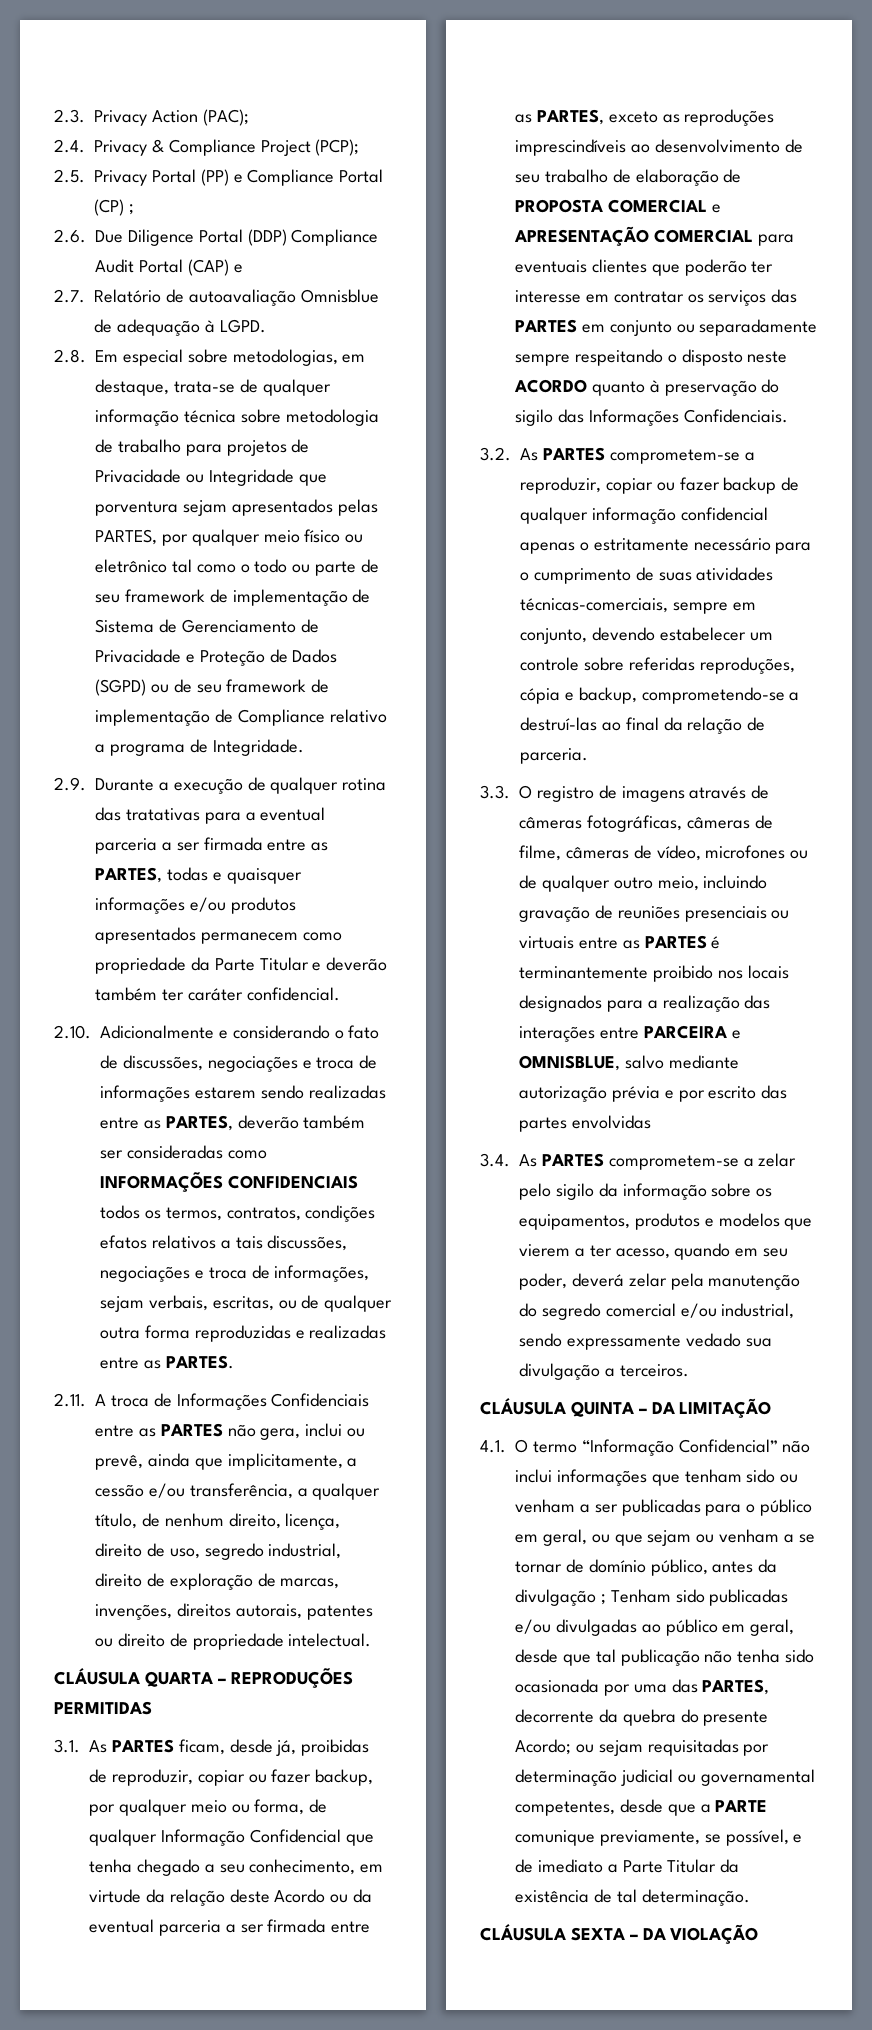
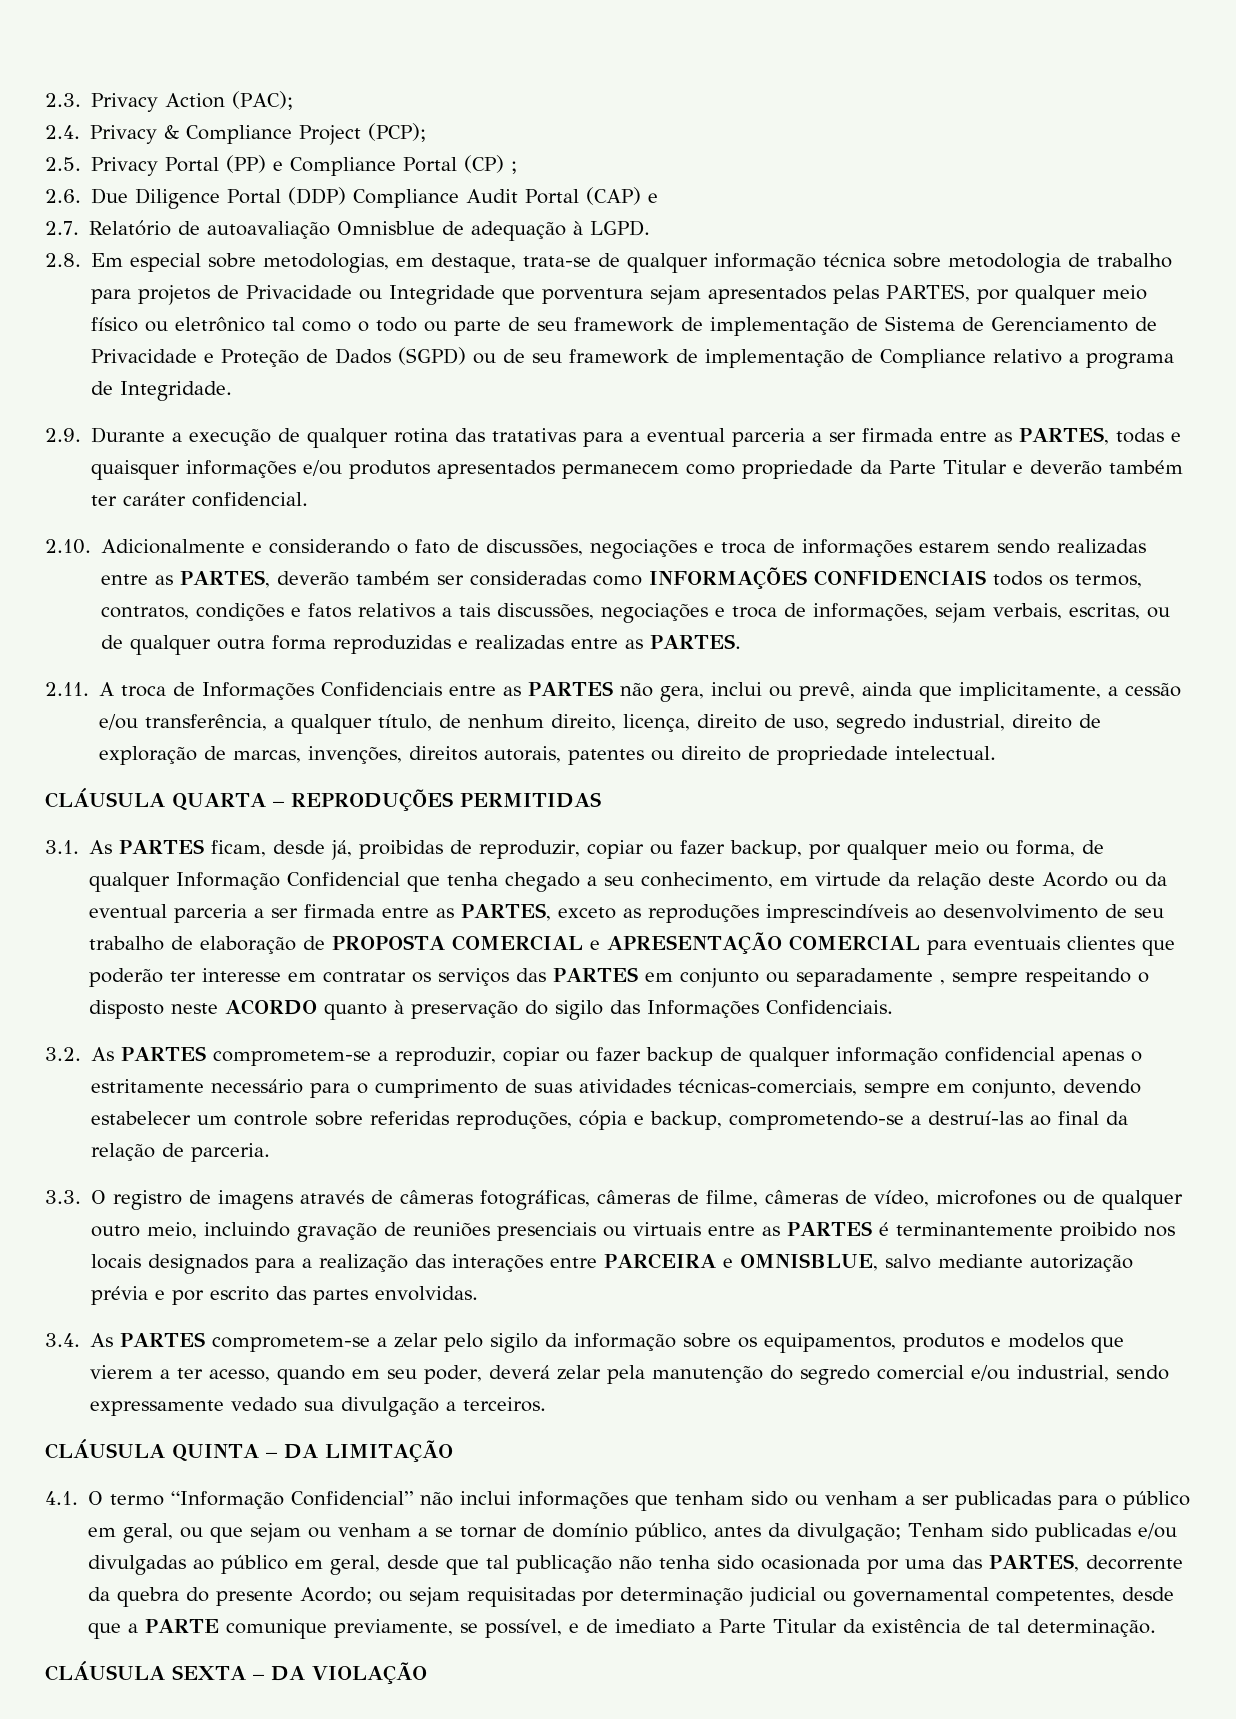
- 2.10. Adicionalmente e considerando o fato de discussões, negociações e troca de informações estarem sendo realizadas entre as PARTES, deverão também ser consideradas como INFORMAÇÕES CONFIDENCIAIS todos os termos, contratos, condições efatos relativos a tais discussões, negociações e troca de informações, sejam verbais, escritas, ou de qualquer outra forma reproduzidas e realizadas entre as PARTES.
+ 2.10. Adicionalmente e considerando o fato de discussões, negociações e troca de informações estarem sendo realizadas entre as PARTES, deverão também ser consideradas como INFORMAÇÕES CONFIDENCIAIS todos os termos, contratos, condições e fatos relativos a tais discussões, negociações e troca de informações, sejam verbais, escritas, ou de qualquer outra forma reproduzidas e realizadas entre as PARTES.
- 3.1. As PARTES ficam, desde já, proibidas de reproduzir, copiar ou fazer backup, por qualquer meio ou forma, de qualquer Informação Confidencial que tenha chegado a seu conhecimento, em virtude da relação deste Acordo ou da eventual parceria a ser firmada entre as PARTES, exceto as reproduções imprescindíveis ao desenvolvimento de seu trabalho de elaboração de PROPOSTA COMERCIAL e APRESENTAÇÃO COMERCIAL para eventuais clientes que poderão ter interesse em contratar os serviços das PARTES em conjunto ou separadamente sempre respeitando o disposto neste ACORDO quanto à preservação do sigilo das Informações Confidenciais.
+ 3.1. As PARTES ficam, desde já, proibidas de reproduzir, copiar ou fazer backup, por qualquer meio ou forma, de qualquer Informação Confidencial que tenha chegado a seu conhecimento, em virtude da relação deste Acordo ou da eventual parceria a ser firmada entre as PARTES, exceto as reproduções imprescindíveis ao desenvolvimento de seu trabalho de elaboração de PROPOSTA COMERCIAL e APRESENTAÇÃO COMERCIAL para eventuais clientes que poderão ter interesse em contratar os serviços das PARTES em conjunto ou separadamente , sempre respeitando o disposto neste ACORDO quanto à preservação do sigilo das Informações Confidenciais.
- 3.3. O registro de imagens através de câmeras fotográficas, câmeras de filme, câmeras de vídeo, microfones ou de qualquer outro meio, incluindo gravação de reuniões presenciais ou virtuais entre as PARTES é terminantemente proibido nos locais designados para a realização das interações entre PARCEIRA e OMNISBLUE, salvo mediante autorização prévia e por escrito das partes envolvidas
+ 3.3. O registro de imagens através de câmeras fotográficas, câmeras de filme, câmeras de vídeo, microfones ou de qualquer outro meio, incluindo gravação de reuniões presenciais ou virtuais entre as PARTES é terminantemente proibido nos locais designados para a realização das interações entre PARCEIRA e OMNISBLUE, salvo mediante autorização prévia e por escrito das partes envolvidas.
- 4.1. O termo “Informação Confidencial” não inclui informações que tenham sido ou venham a ser publicadas para o público em geral, ou que sejam ou venham a se tornar de domínio público, antes da divulgação ;
+ 4.1. O termo “Informação Confidencial” não inclui informações que tenham sido ou venham a ser publicadas para o público em geral, ou que sejam ou venham a se tornar de domínio público, antes da divulgação;

